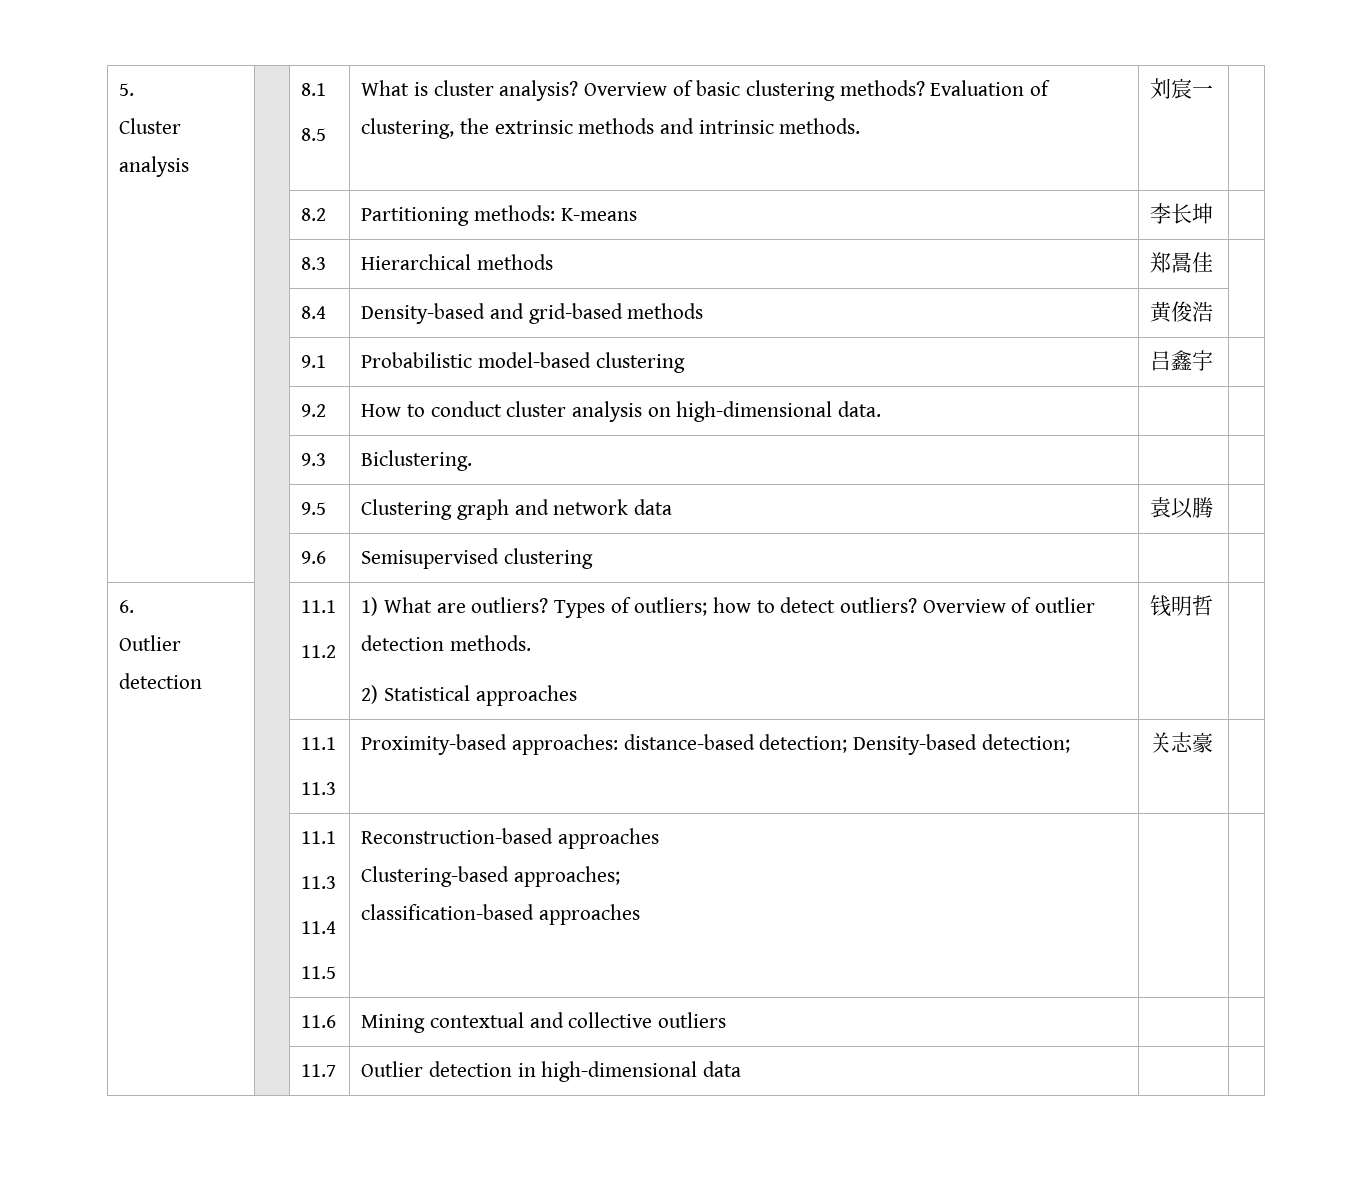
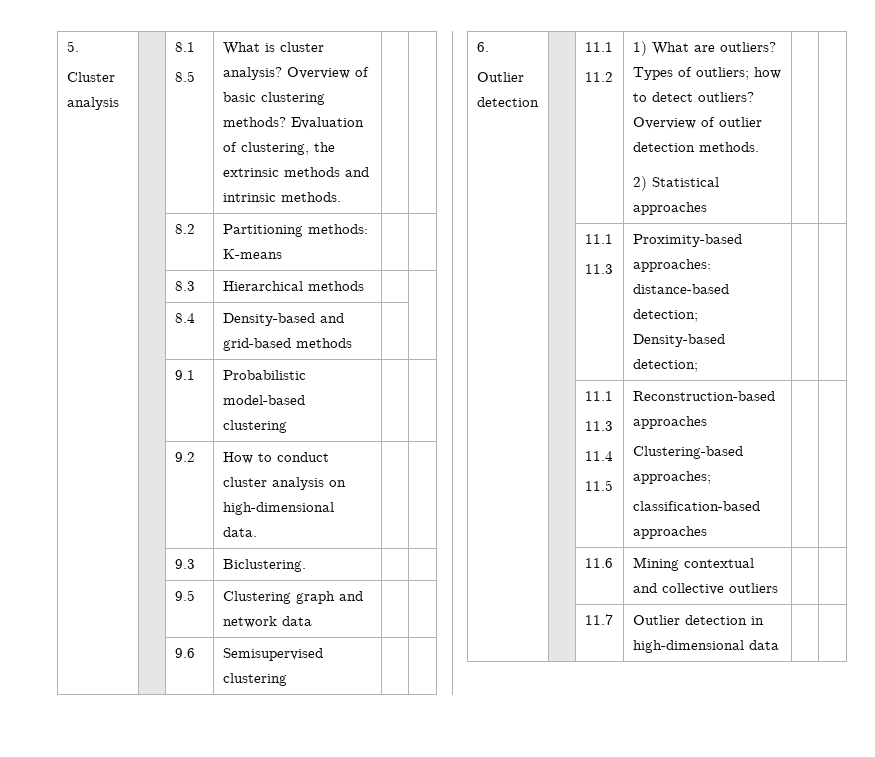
  5.
  Cluster analysis | | 8.1
- 8.5 | What is cluster analysis? Overview of basic clustering methods? Evaluation of clustering, the extrinsic methods and intrinsic methods. | 刘宸一 |
+ 8.5 | What is cluster analysis? Overview of basic clustering methods? Evaluation of clustering, the extrinsic methods and intrinsic methods. | |
- | | 8.2 | Partitioning methods: K-means | 李长坤 |
+ | | 8.2 | Partitioning methods: K-means | |
- | | 8.3 | Hierarchical methods | 郑暠佳 |
+ | | 8.3 | Hierarchical methods | |
- | | 8.4 | Density-based and grid-based methods | 黄俊浩 |
+ | | 8.4 | Density-based and grid-based methods | |
- | | 9.1 | Probabilistic model-based clustering | 吕鑫宇 |
+ | | 9.1 | Probabilistic model-based clustering | |
- | | 9.5 | Clustering graph and network data | 袁以腾 |
+ | | 9.5 | Clustering graph and network data | |
  6.
  Outlier detection | | 11.1
  11.2 | 1) What are outliers? Types of outliers; how to detect outliers? Overview of outlier detection methods.
- 2) Statistical approaches | 钱明哲 |
+ 2) Statistical approaches | |
  | | 11.1
- 11.3 | Proximity-based approaches: distance-based detection; Density-based detection; | 关志豪 |
+ 11.3 | Proximity-based approaches: distance-based detection; Density-based detection; | |

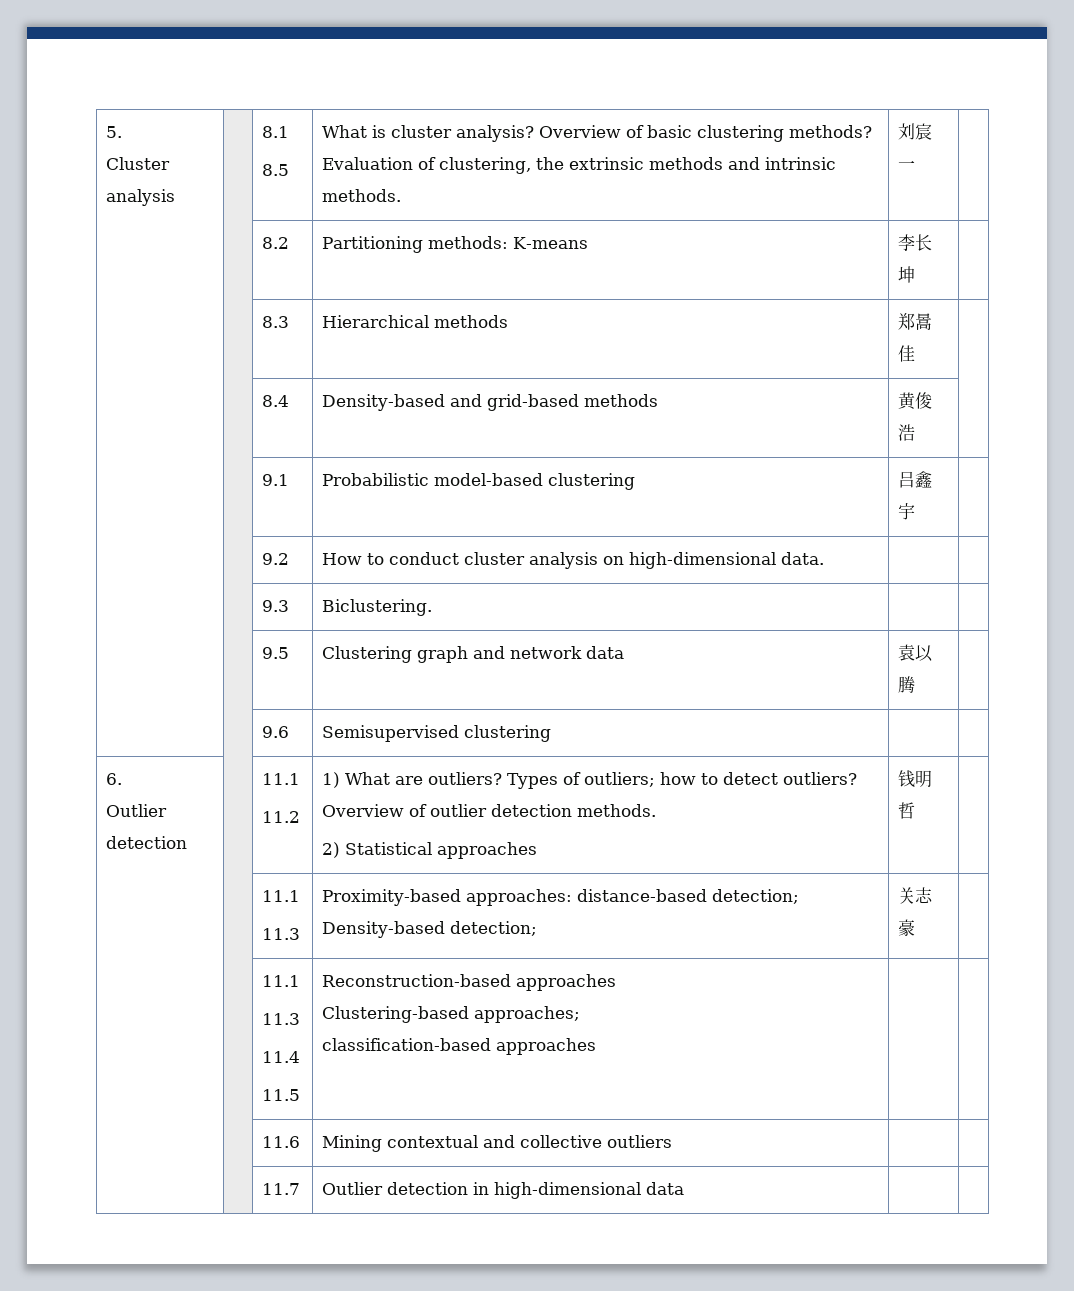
  5.
  Cluster analysis | | 8.1
- 8.5 | What is cluster analysis? Overview of basic clustering methods? Evaluation of clustering, the extrinsic methods and intrinsic methods. | |
+ 8.5 | What is cluster analysis? Overview of basic clustering methods? Evaluation of clustering, the extrinsic methods and intrinsic methods. | 刘宸一 |
- | | 8.2 | Partitioning methods: K-means | |
+ | | 8.2 | Partitioning methods: K-means | 李长坤 |
- | | 8.3 | Hierarchical methods | |
+ | | 8.3 | Hierarchical methods | 郑暠佳 |
- | | 8.4 | Density-based and grid-based methods | |
+ | | 8.4 | Density-based and grid-based methods | 黄俊浩 |
- | | 9.1 | Probabilistic model-based clustering | |
+ | | 9.1 | Probabilistic model-based clustering | 吕鑫宇 |
- | | 9.5 | Clustering graph and network data | |
+ | | 9.5 | Clustering graph and network data | 袁以腾 |
  6.
  Outlier detection | | 11.1
  11.2 | 1) What are outliers? Types of outliers; how to detect outliers? Overview of outlier detection methods.
- 2) Statistical approaches | |
+ 2) Statistical approaches | 钱明哲 |
  | | 11.1
- 11.3 | Proximity-based approaches: distance-based detection; Density-based detection; | |
+ 11.3 | Proximity-based approaches: distance-based detection; Density-based detection; | 关志豪 |

